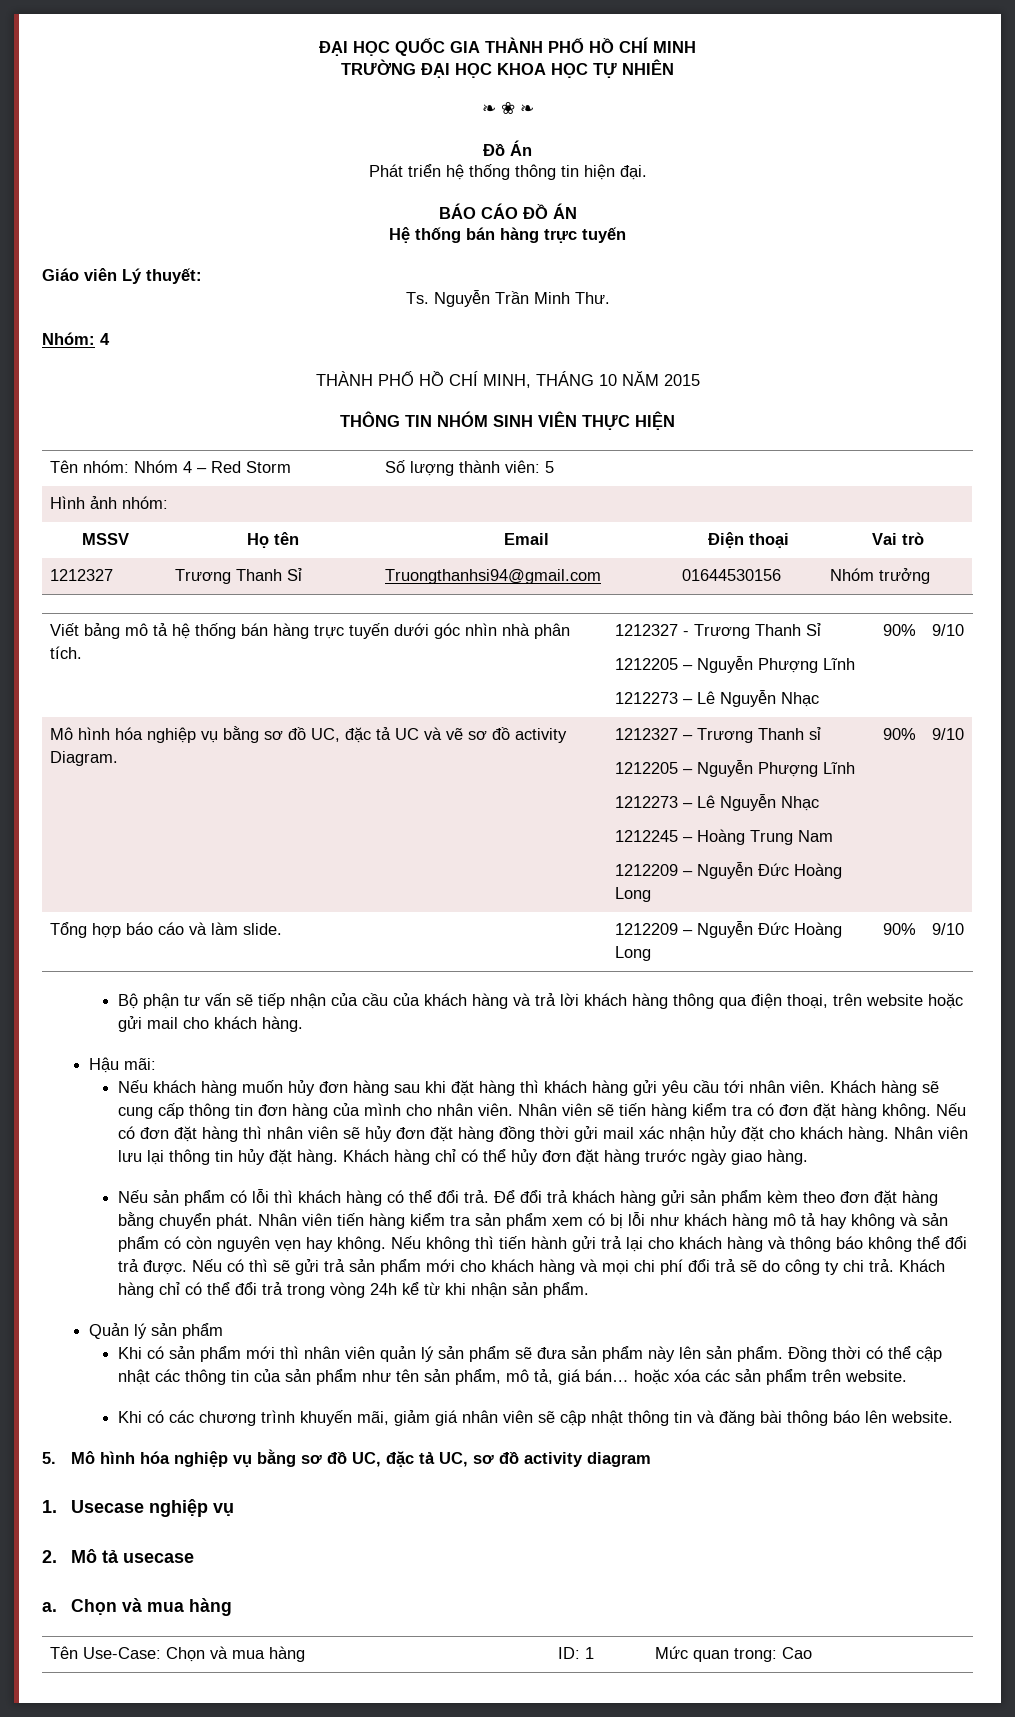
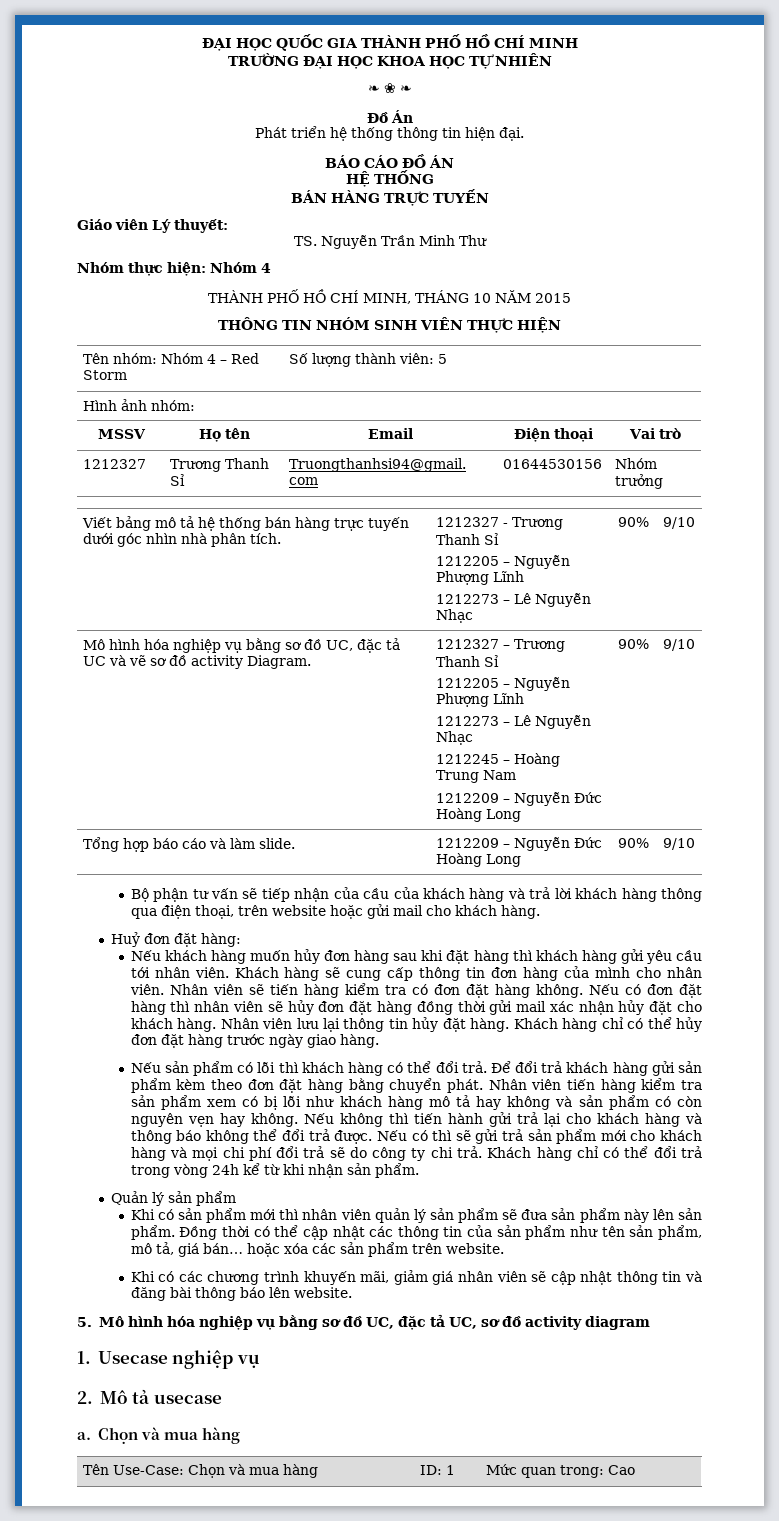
- Hệ thống bán hàng trực tuyến
+ HỆ THỐNG
+ BÁN HÀNG TRỰC TUYẾN
- Ts. Nguyễn Trần Minh Thư.
- Nhóm: 4
+ TS. Nguyễn Trần Minh Thư
+ Nhóm thực hiện: Nhóm 4
- Mô hình hóa nghiệp vụ bằng sơ đồ UC, đặc tả UC và vẽ sơ đồ activity Diagram. | 1212327 – Trương Thanh sỉ
+ Mô hình hóa nghiệp vụ bằng sơ đồ UC, đặc tả UC và vẽ sơ đồ activity Diagram. | 1212327 – Trương Thanh Sỉ
- Hậu mãi:
+ Huỷ đơn đặt hàng:

